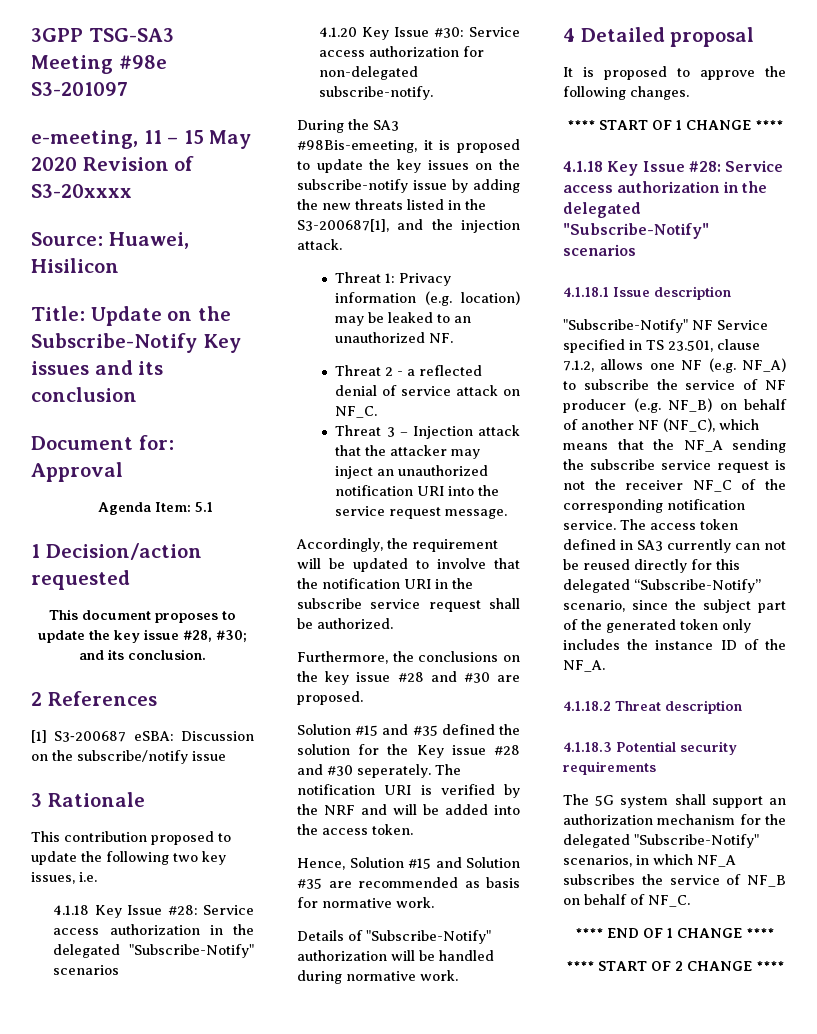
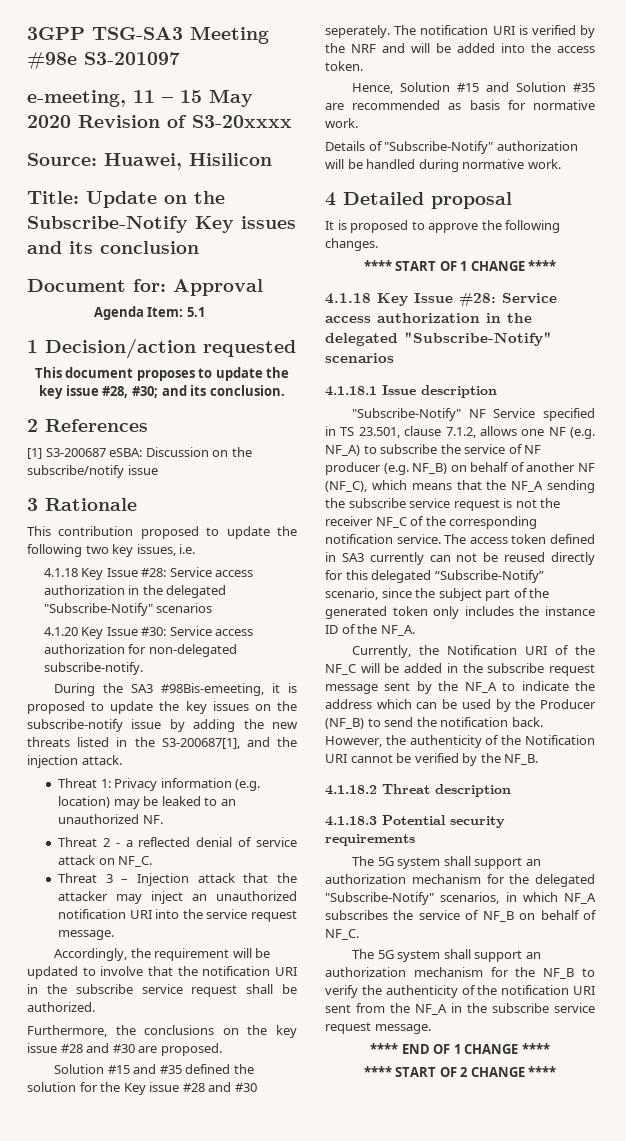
+ Currently, the Notification URI of the NF_C will be added in the subscribe request message sent by the NF_A to indicate the address which can be used by the Producer (NF_B) to send the notification back. However, the authenticity of the Notification URI cannot be verified by the NF_B.
+ The 5G system shall support an authorization mechanism for the NF_B to verify the authenticity of the notification URI sent from the NF_A in the subscribe service request message.

